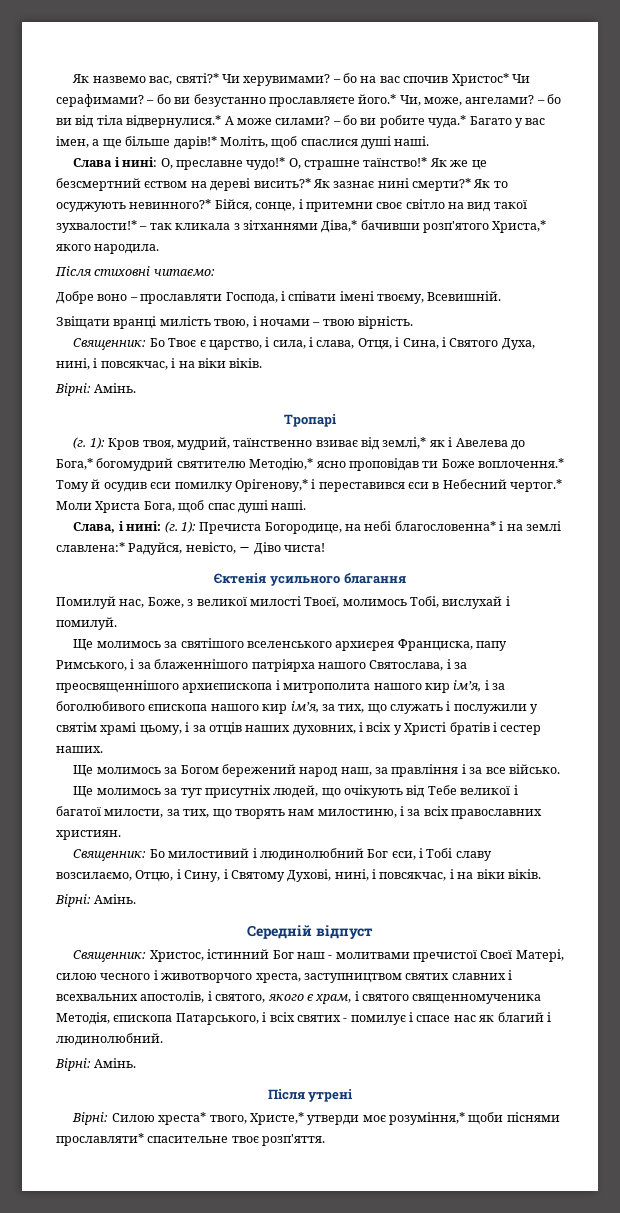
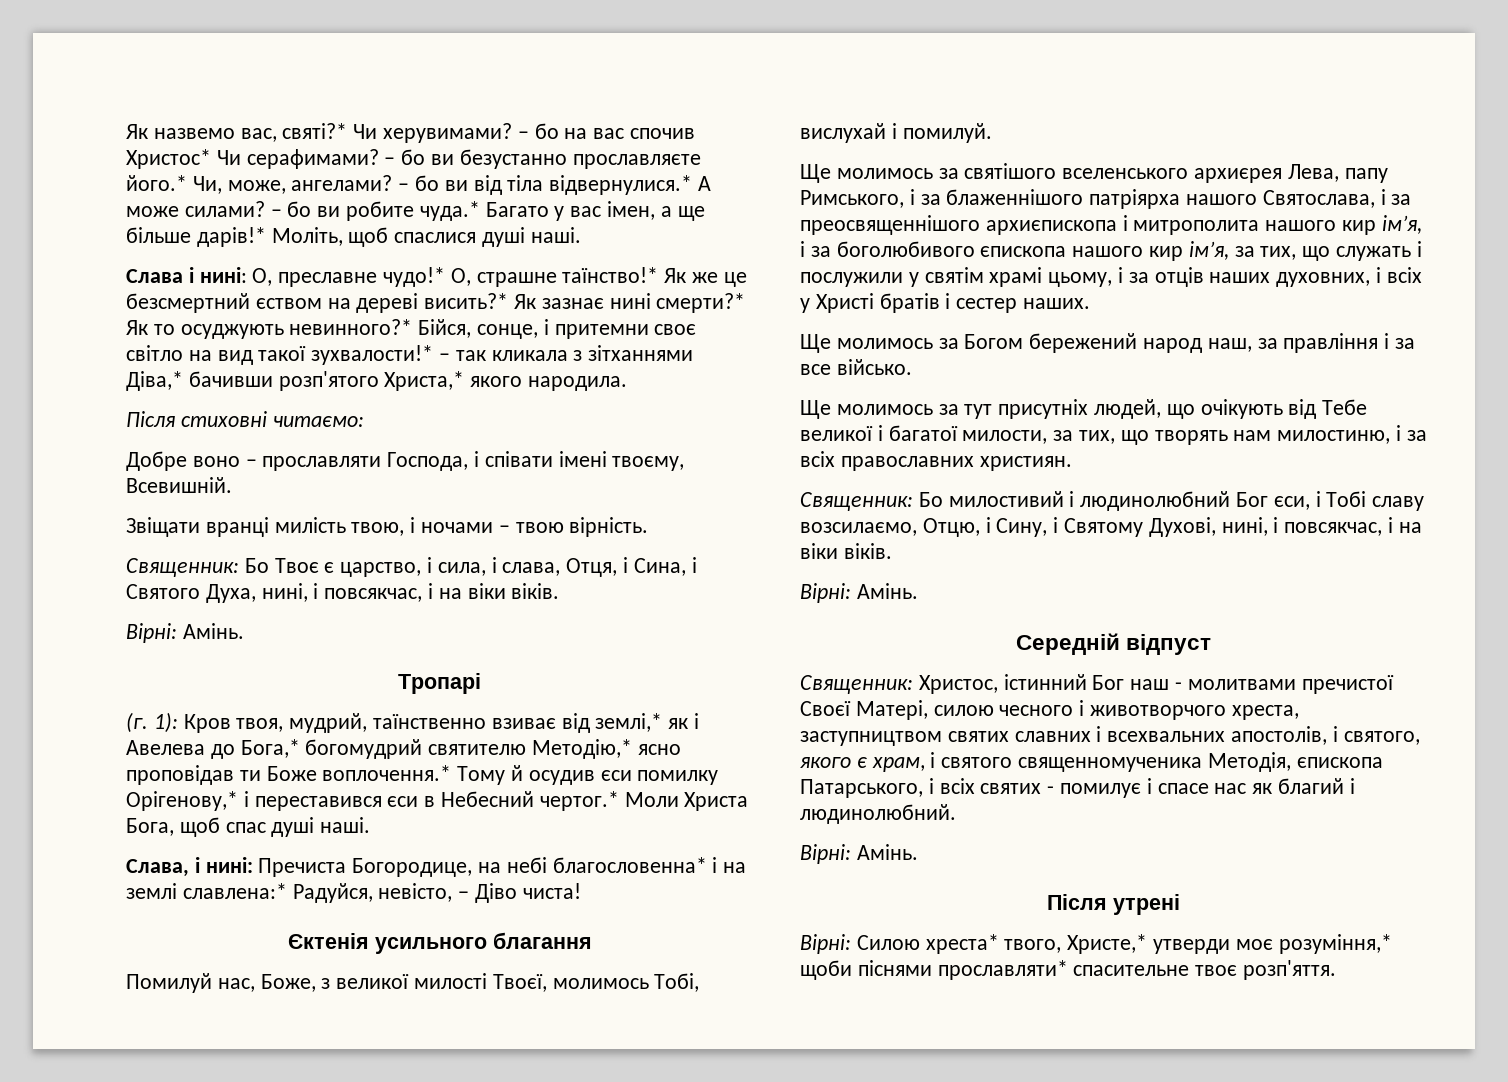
- Слава, і нині: (г. 1): Пречиста Богородице, на небі благословенна* і на землі славлена:* Радуйся, невісто, − Діво чиста!
+ Слава, і нині: Пречиста Богородице, на небі благословенна* і на землі славлена:* Радуйся, невісто, − Діво чиста!
- Ще молимось за святішого вселенського архиєрея Франциска, папу Римського, і за блаженнішого патріярха нашого Святослава, і за преосвященнішого архиєпископа і митрополита нашого кир ім’я, і за боголюбивого єпископа нашого кир ім’я, за тих, що служать і послужили у святім храмі цьому, і за отців наших духовних, і всіх у Христі братів і сестер наших.
+ Ще молимось за святішого вселенського архиєрея Лева, папу Римського, і за блаженнішого патріярха нашого Святослава, і за преосвященнішого архиєпископа і митрополита нашого кир ім’я, і за боголюбивого єпископа нашого кир ім’я, за тих, що служать і послужили у святім храмі цьому, і за отців наших духовних, і всіх у Христі братів і сестер наших.

